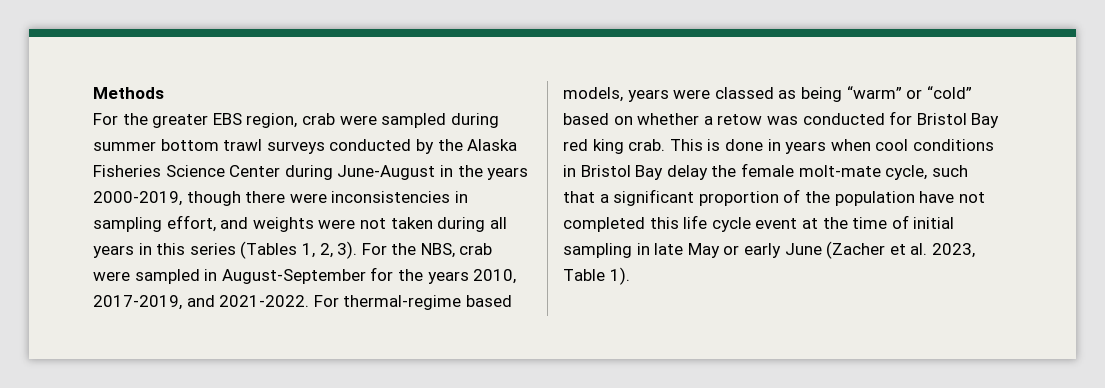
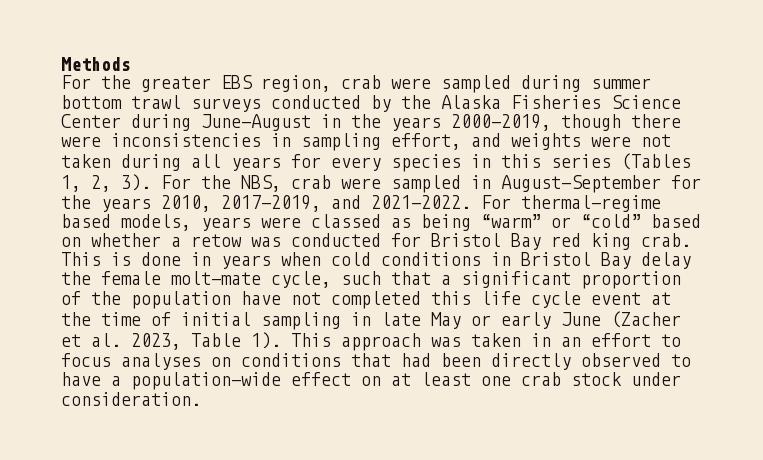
- For the greater EBS region, crab were sampled during summer bottom trawl surveys conducted by the Alaska Fisheries Science Center during June-August in the years 2000-2019, though there were inconsistencies in sampling effort, and weights were not taken during all years in this series (Tables 1, 2, 3).
+ For the greater EBS region, crab were sampled during summer bottom trawl surveys conducted by the Alaska Fisheries Science Center during June-August in the years 2000-2019, though there were inconsistencies in sampling effort, and weights were not taken during all years for every species in this series (Tables 1, 2, 3).
- This is done in years when cool conditions in Bristol Bay delay the female molt-mate cycle, such that a significant proportion of the population have not completed this life cycle event at the time of initial sampling in late May or early June (Zacher et al. 2023, Table 1).
+ This is done in years when cold conditions in Bristol Bay delay the female molt-mate cycle, such that a significant proportion of the population have not completed this life cycle event at the time of initial sampling in late May or early June (Zacher et al. 2023, Table 1).
+ This approach was taken in an effort to focus analyses on conditions that had been directly observed to have a population-wide effect on at least one crab stock under consideration.

